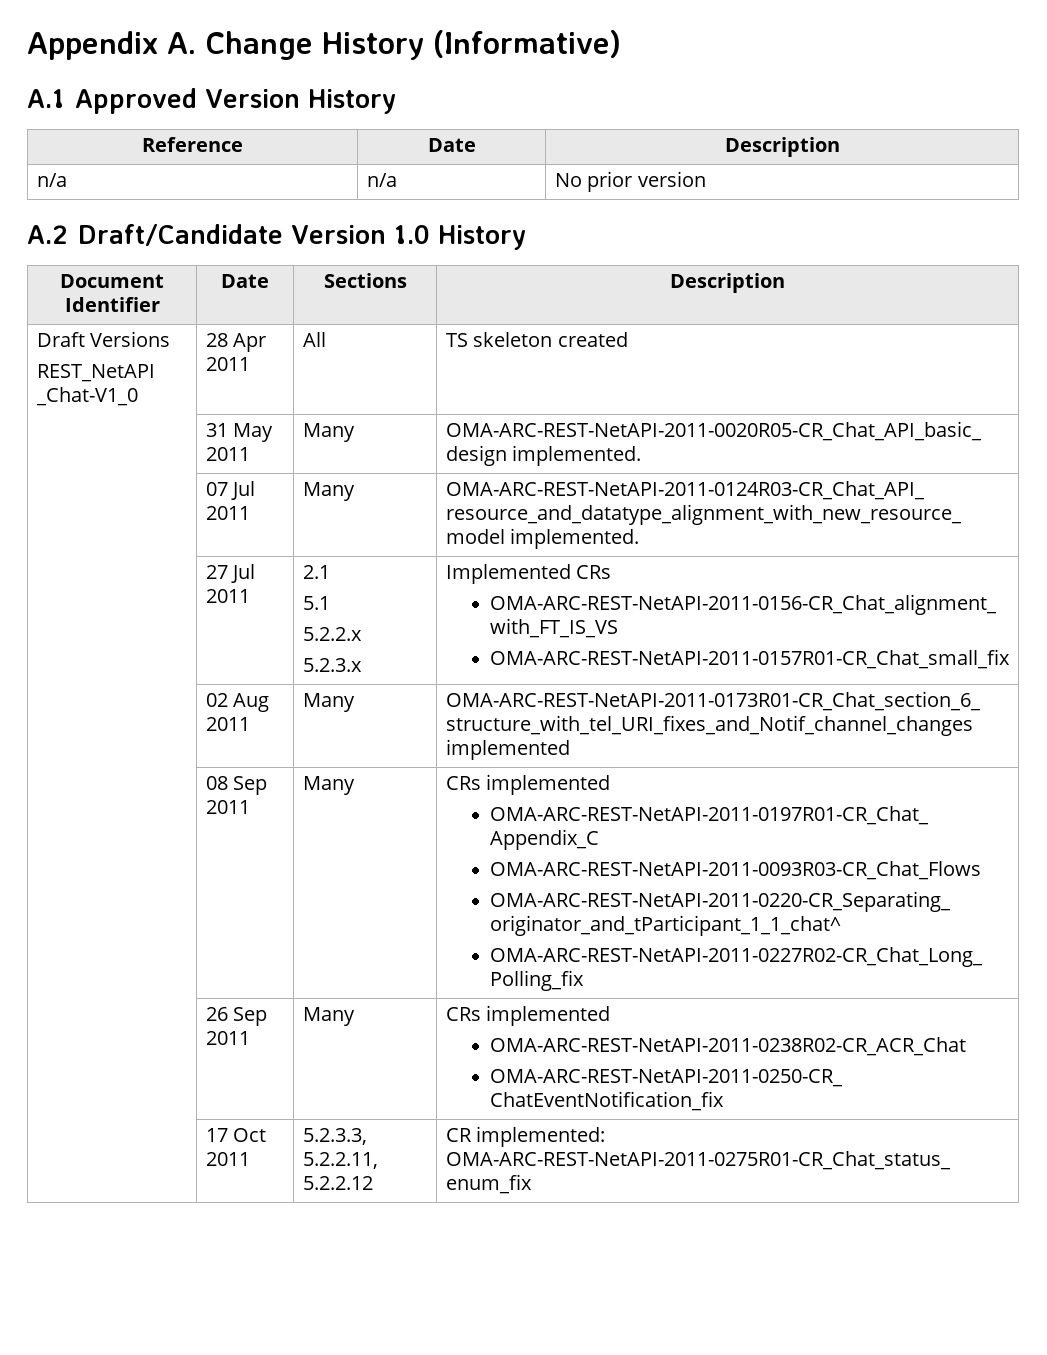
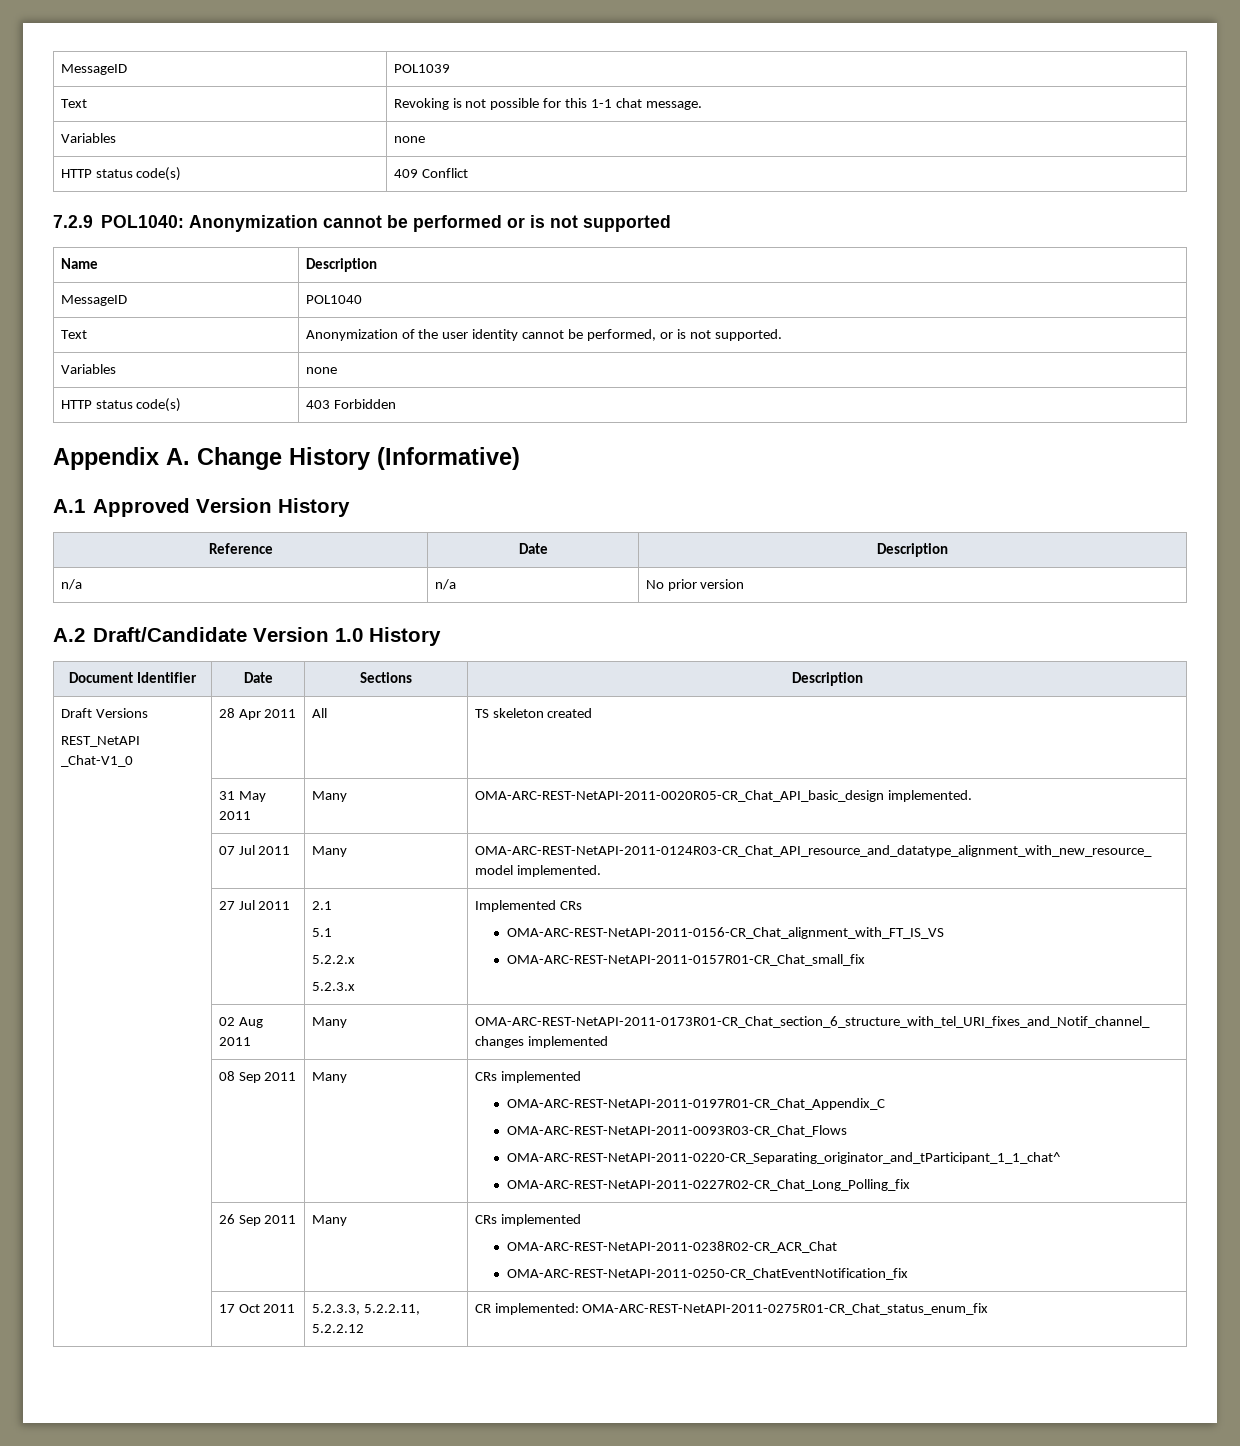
+ MessageID | POL1039
+ Text | Revoking is not possible for this 1-1 chat message.
+ Variables | none
+ HTTP status code(s) | 409 Conflict
+ 7.2.9 POL1040: Anonymization cannot be performed or is not supported
+ Name | Description
+ MessageID | POL1040
+ Text | Anonymization of the user identity cannot be performed, or is not supported.
+ Variables | none
+ HTTP status code(s) | 403 Forbidden

